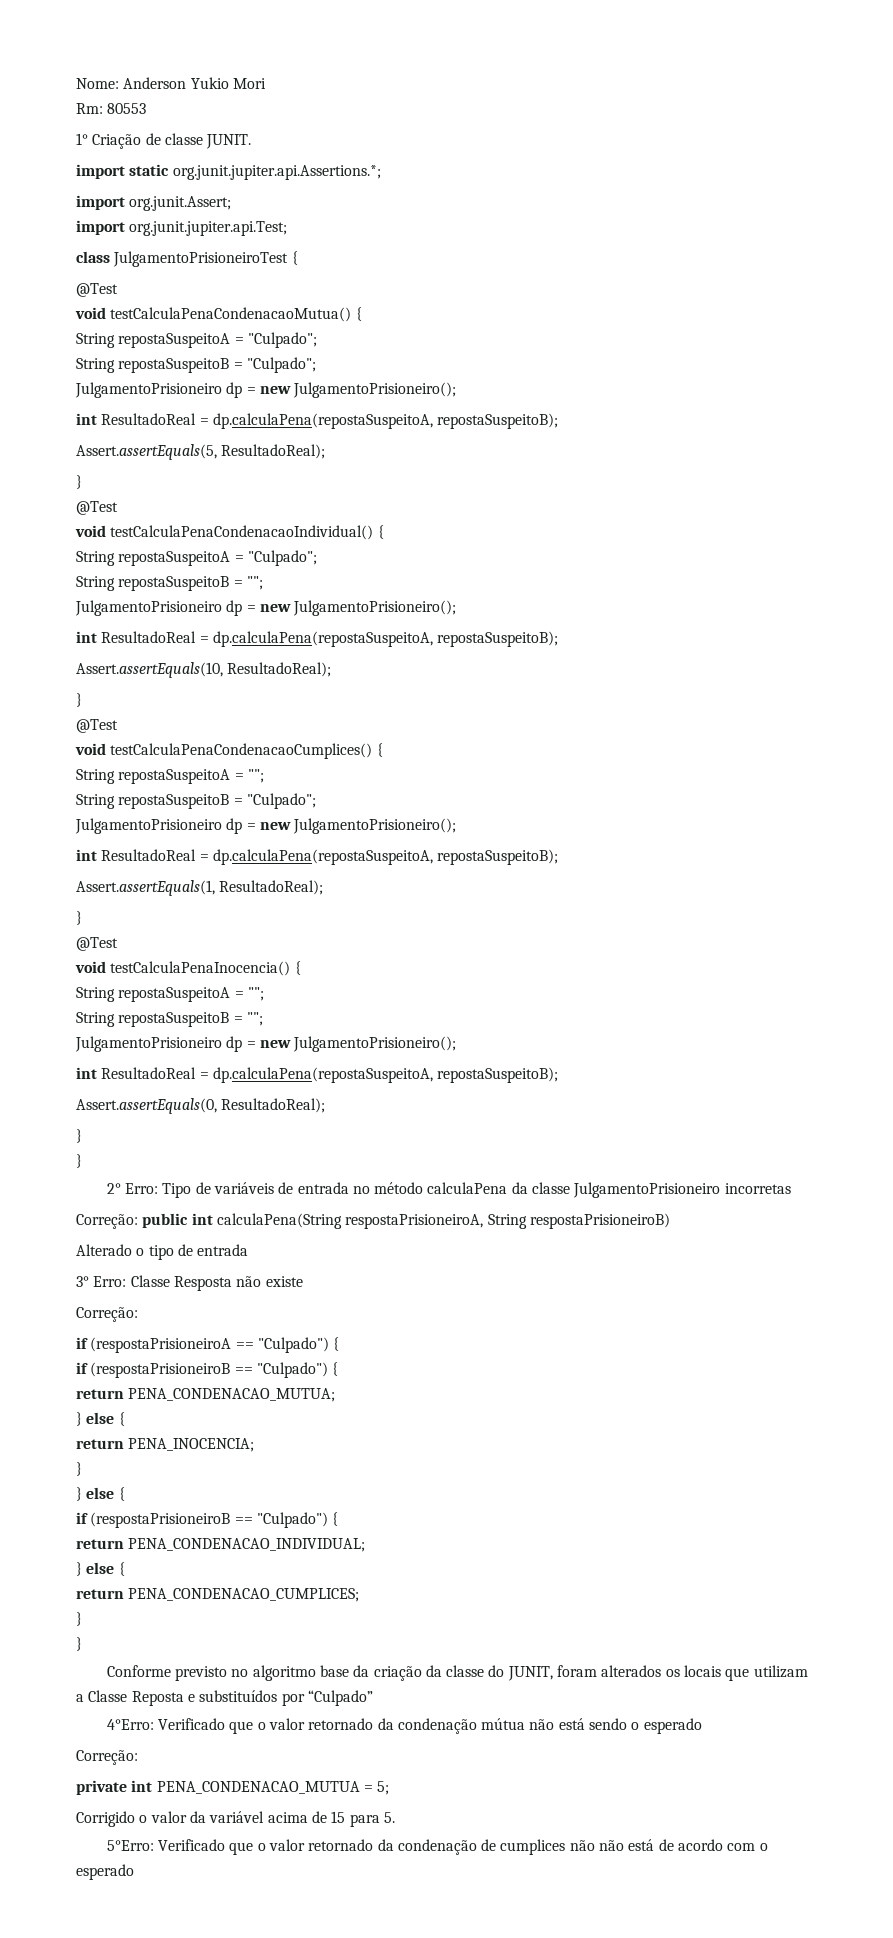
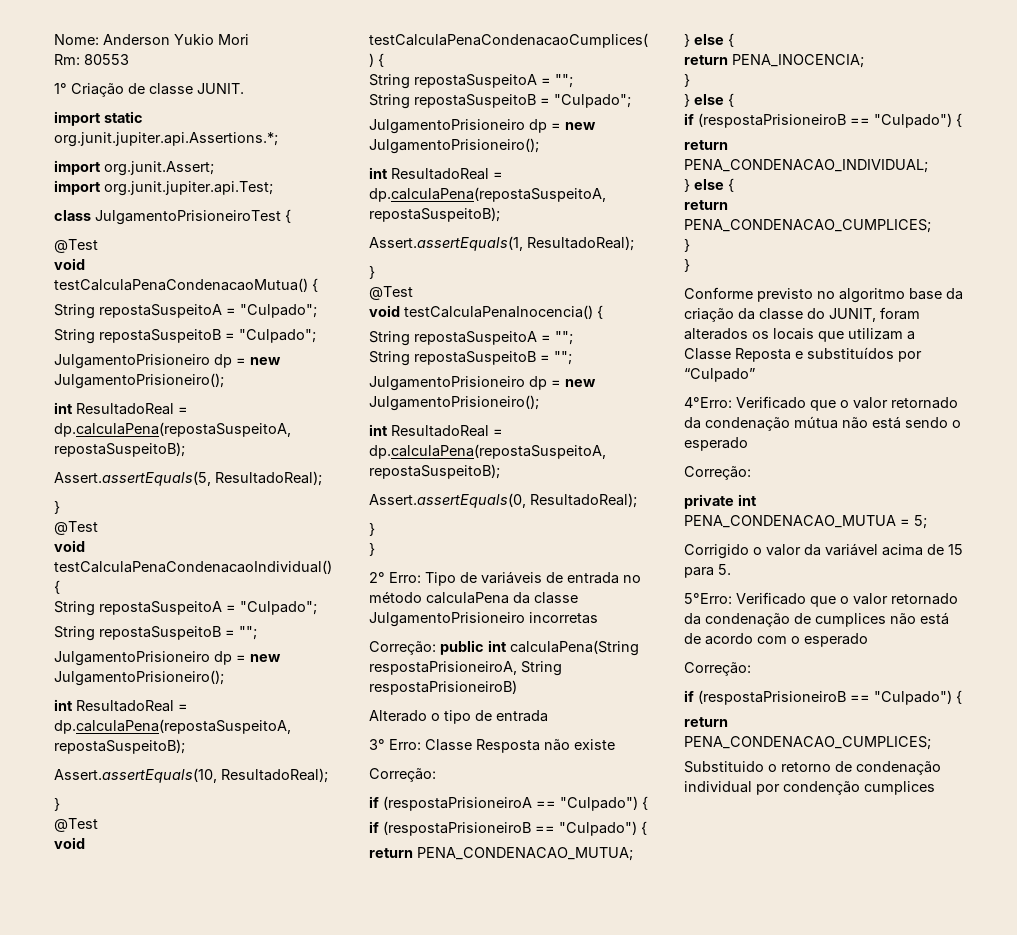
- 5°Erro: Verificado que o valor retornado da condenação de cumplices não não está de acordo com o esperado
+ 5°Erro: Verificado que o valor retornado da condenação de cumplices não está de acordo com o esperado
+ Correção:
+ if (respostaPrisioneiroB == "Culpado") {
+ return PENA_CONDENACAO_CUMPLICES;
+ Substituido o retorno de condenação individual por condenção cumplices

